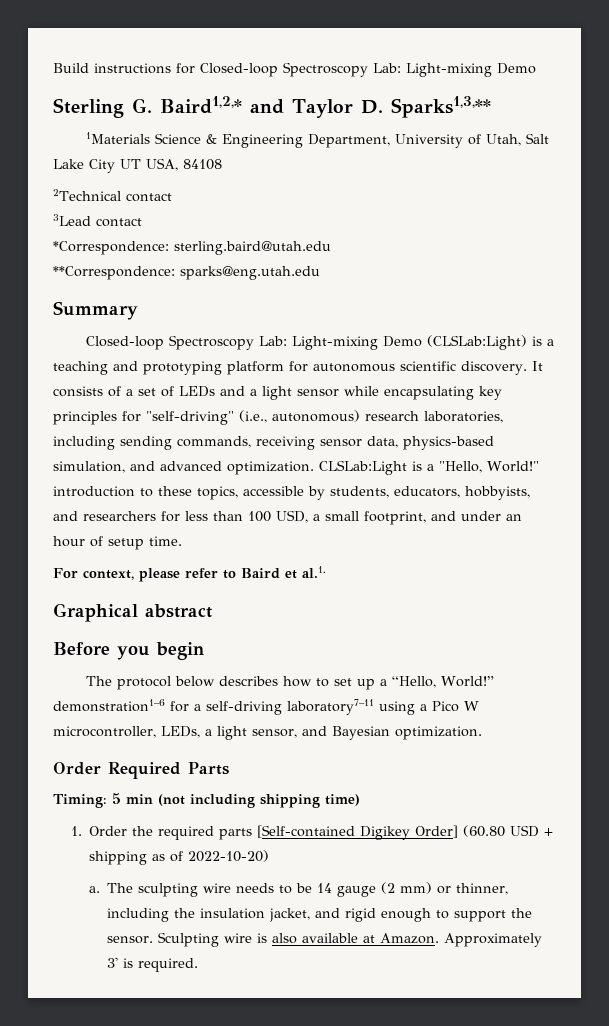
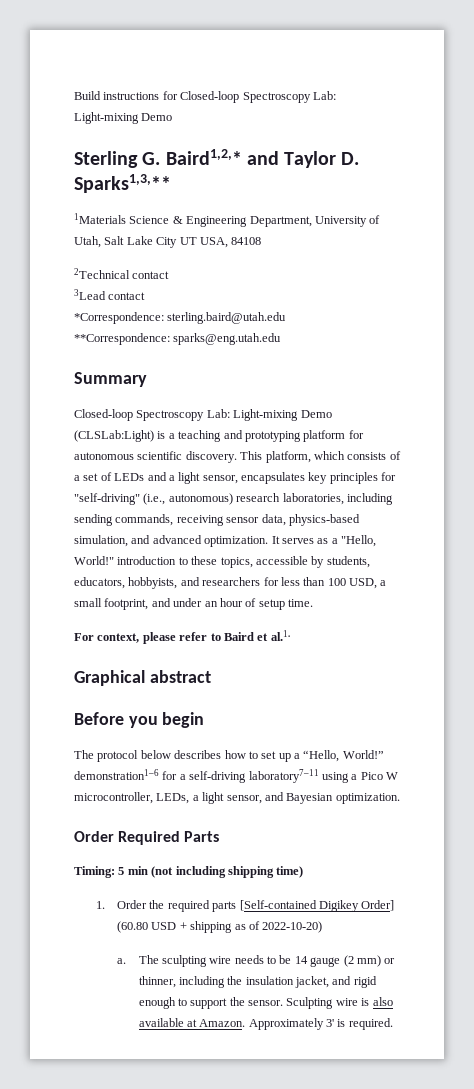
- It consists of a set of LEDs and a light sensor while encapsulating key principles for "self-driving" (i.e., autonomous) research laboratories, including sending commands, receiving sensor data, physics-based simulation, and advanced optimization.
+ This platform, which consists of a set of LEDs and a light sensor, encapsulates key principles for "self-driving" (i.e., autonomous) research laboratories, including sending commands, receiving sensor data, physics-based simulation, and advanced optimization.
- CLSLab:Light is a "Hello, World!" introduction to these topics, accessible by students, educators, hobbyists, and researchers for less than 100 USD, a small footprint, and under an hour of setup time.
+ It serves as a "Hello, World!" introduction to these topics, accessible by students, educators, hobbyists, and researchers for less than 100 USD, a small footprint, and under an hour of setup time.

